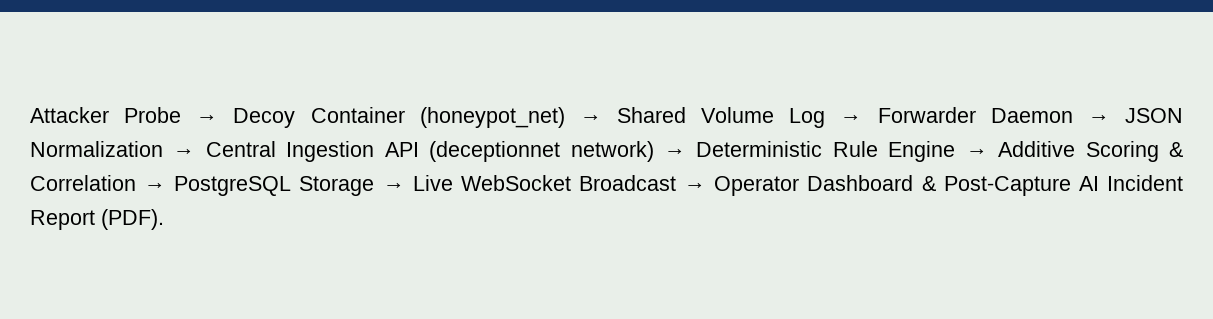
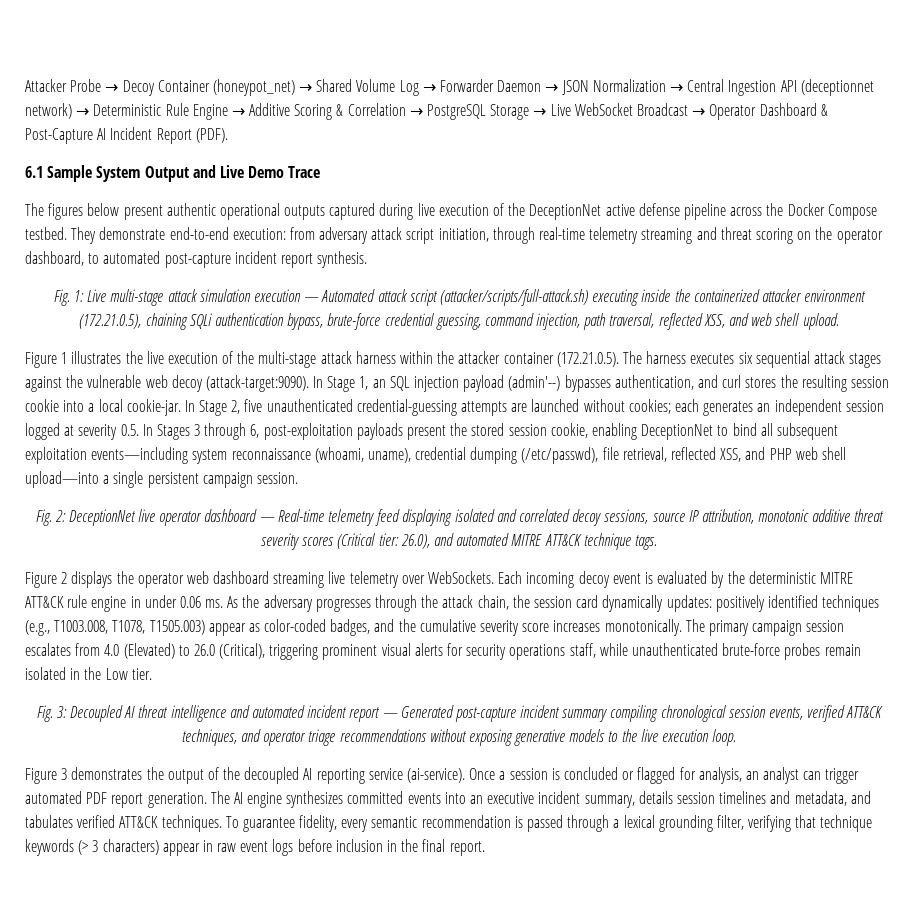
+ 6.1 Sample System Output and Live Demo Trace
+ The figures below present authentic operational outputs captured during live execution of the DeceptionNet active defense pipeline across the Docker Compose testbed. They demonstrate end-to-end execution: from adversary attack script initiation, through real-time telemetry streaming and threat scoring on the operator dashboard, to automated post-capture incident report synthesis.
+ Fig. 1: Live multi-stage attack simulation execution — Automated attack script (attacker/scripts/full-attack.sh) executing inside the containerized attacker environment (172.21.0.5), chaining SQLi authentication bypass, brute-force credential guessing, command injection, path traversal, reflected XSS, and web shell upload.
+ Figure 1 illustrates the live execution of the multi-stage attack harness within the attacker container (172.21.0.5). The harness executes six sequential attack stages against the vulnerable web decoy (attack-target:9090). In Stage 1, an SQL injection payload (admin'--) bypasses authentication, and curl stores the resulting session cookie into a local cookie-jar. In Stage 2, five unauthenticated credential-guessing attempts are launched without cookies; each generates an independent session logged at severity 0.5. In Stages 3 through 6, post-exploitation payloads present the stored session cookie, enabling DeceptionNet to bind all subsequent exploitation events—including system reconnaissance (whoami, uname), credential dumping (/etc/passwd), file retrieval, reflected XSS, and PHP web shell upload—into a single persistent campaign session.
+ Fig. 2: DeceptionNet live operator dashboard — Real-time telemetry feed displaying isolated and correlated decoy sessions, source IP attribution, monotonic additive threat severity scores (Critical tier: 26.0), and automated MITRE ATT&CK technique tags.
+ Figure 2 displays the operator web dashboard streaming live telemetry over WebSockets. Each incoming decoy event is evaluated by the deterministic MITRE ATT&CK rule engine in under 0.06 ms. As the adversary progresses through the attack chain, the session card dynamically updates: positively identified techniques (e.g., T1003.008, T1078, T1505.003) appear as color-coded badges, and the cumulative severity score increases monotonically. The primary campaign session escalates from 4.0 (Elevated) to 26.0 (Critical), triggering prominent visual alerts for security operations staff, while unauthenticated brute-force probes remain isolated in the Low tier.
+ Fig. 3: Decoupled AI threat intelligence and automated incident report — Generated post-capture incident summary compiling chronological session events, verified ATT&CK techniques, and operator triage recommendations without exposing generative models to the live execution loop.
+ Figure 3 demonstrates the output of the decoupled AI reporting service (ai-service). Once a session is concluded or flagged for analysis, an analyst can trigger automated PDF report generation. The AI engine synthesizes committed events into an executive incident summary, details session timelines and metadata, and tabulates verified ATT&CK techniques. To guarantee fidelity, every semantic recommendation is passed through a lexical grounding filter, verifying that technique keywords (> 3 characters) appear in raw event logs before inclusion in the final report.

